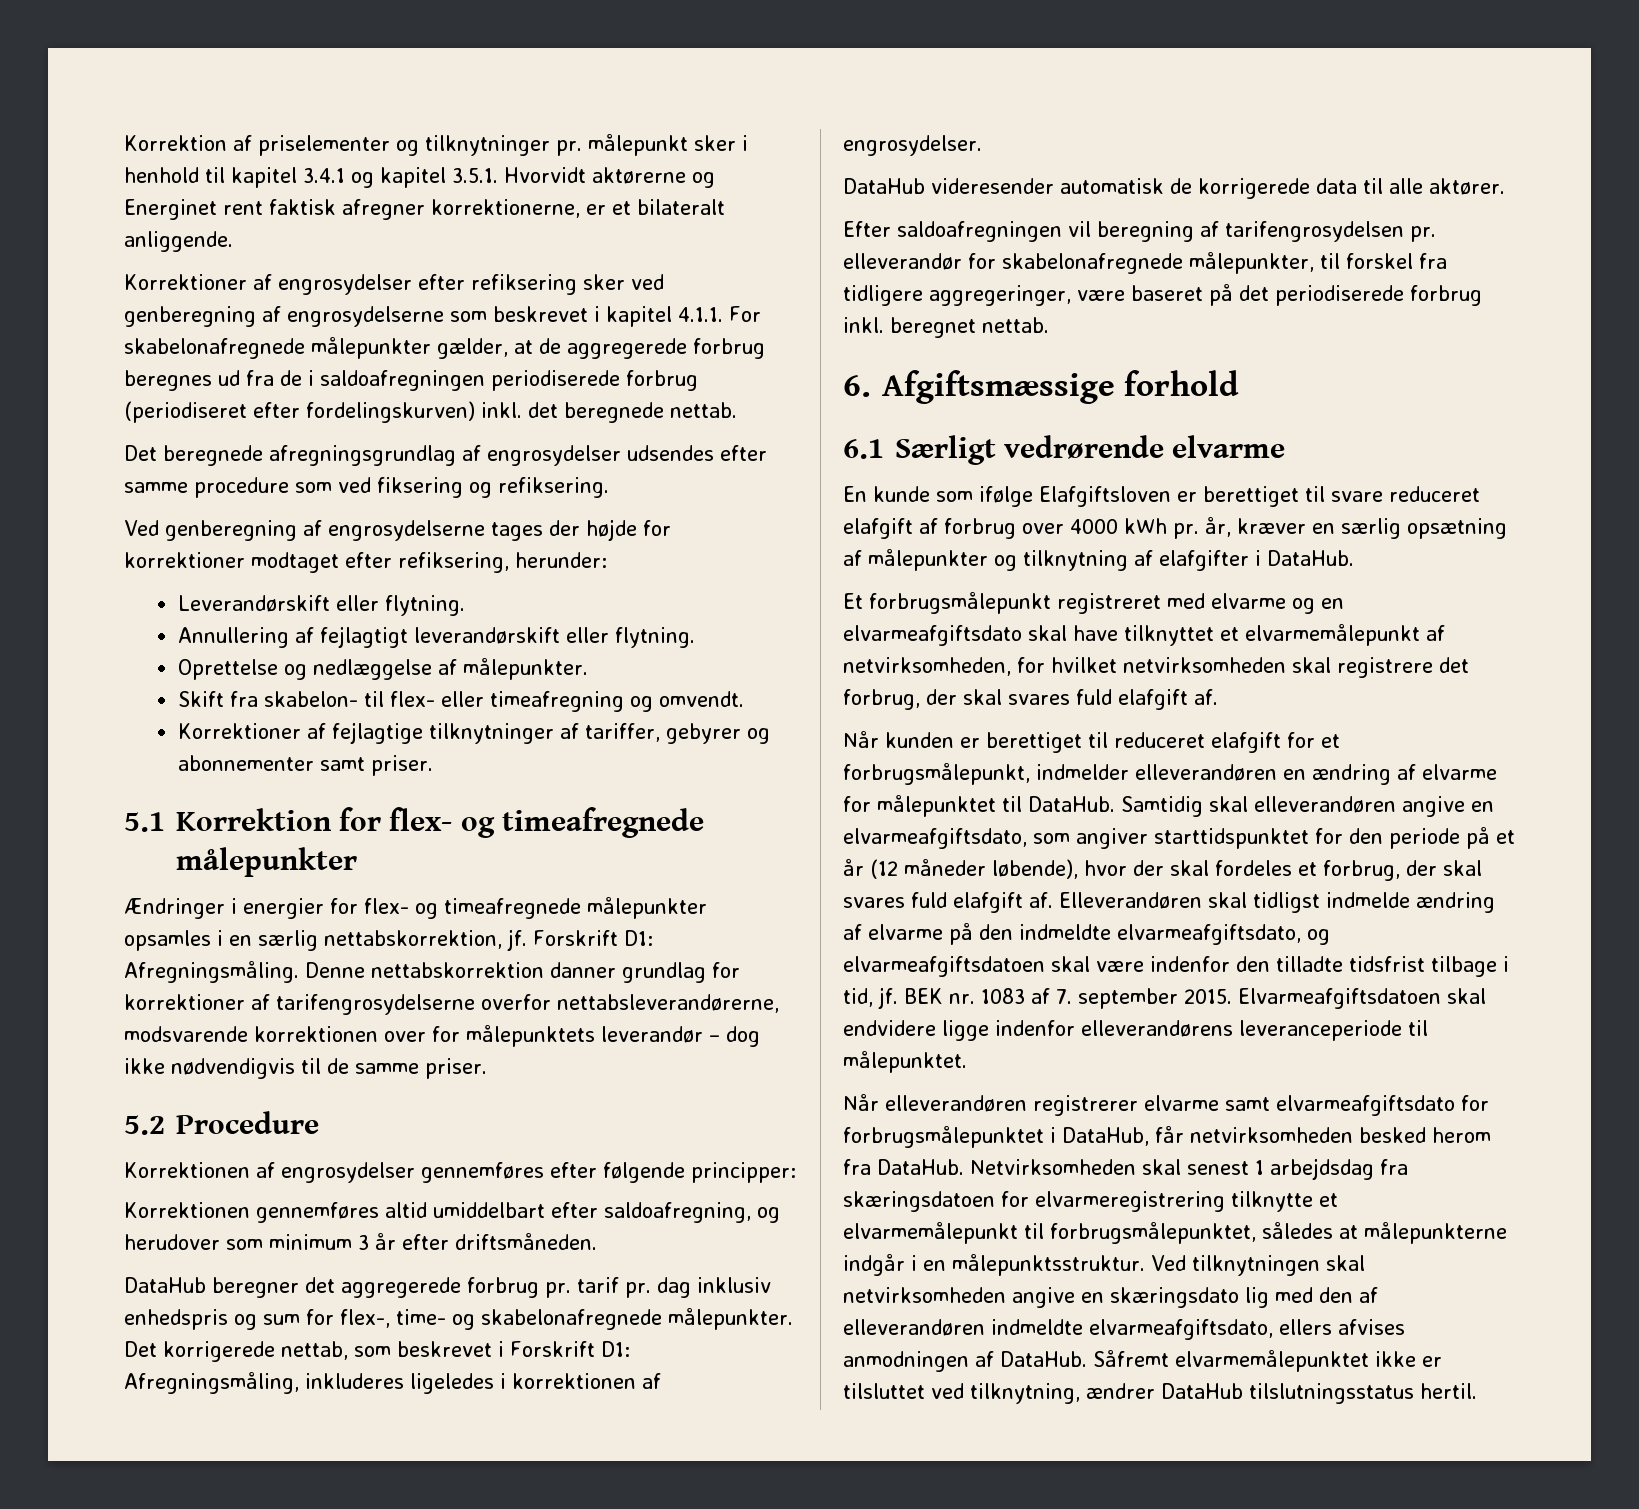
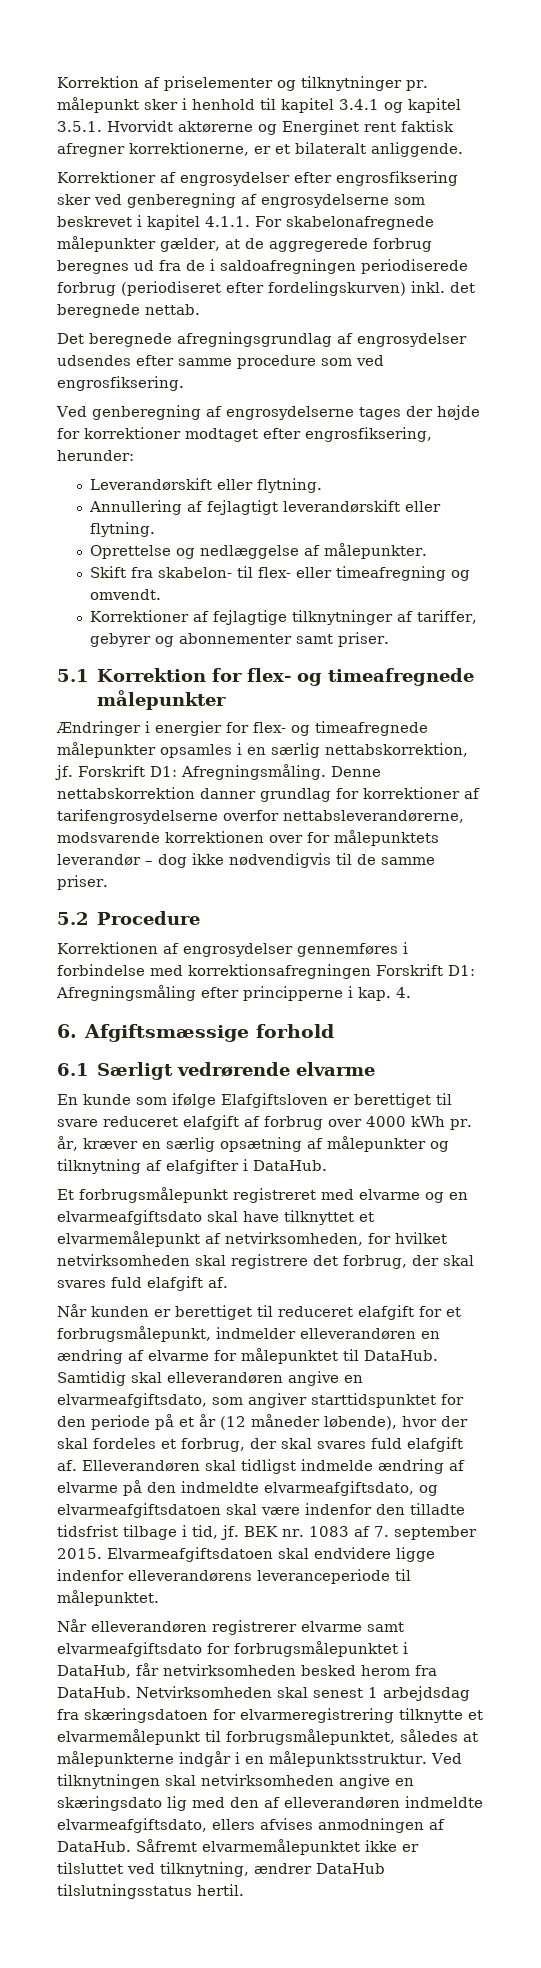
- Korrektioner af engrosydelser efter refiksering sker ved genberegning af engrosydelserne som beskrevet i kapitel 4.1.1. For skabelonafregnede målepunkter gælder, at de aggregerede forbrug beregnes ud fra de i saldoafregningen periodiserede forbrug (periodiseret efter fordelingskurven) inkl. det beregnede nettab.
+ Korrektioner af engrosydelser efter engrosfiksering sker ved genberegning af engrosydelserne som beskrevet i kapitel 4.1.1. For skabelonafregnede målepunkter gælder, at de aggregerede forbrug beregnes ud fra de i saldoafregningen periodiserede forbrug (periodiseret efter fordelingskurven) inkl. det beregnede nettab.
- Det beregnede afregningsgrundlag af engrosydelser udsendes efter samme procedure som ved fiksering og refiksering.
+ Det beregnede afregningsgrundlag af engrosydelser udsendes efter samme procedure som ved engrosfiksering.
- Ved genberegning af engrosydelserne tages der højde for korrektioner modtaget efter refiksering, herunder:
+ Ved genberegning af engrosydelserne tages der højde for korrektioner modtaget efter engrosfiksering, herunder:
- Korrektionen af engrosydelser gennemføres efter følgende principper:
- Korrektionen gennemføres altid umiddelbart efter saldoafregning, og herudover som minimum 3 år efter driftsmåneden.
- DataHub beregner det aggregerede forbrug pr. tarif pr. dag inklusiv enhedspris og sum for flex-, time- og skabelonafregnede målepunkter. Det korrigerede nettab, som beskrevet i Forskrift D1: Afregningsmåling, inkluderes ligeledes i korrektionen af engrosydelser.
- DataHub videresender automatisk de korrigerede data til alle aktører.
- Efter saldoafregningen vil beregning af tarifengrosydelsen pr. elleverandør for skabelonafregnede målepunkter, til forskel fra tidligere aggregeringer, være baseret på det periodiserede forbrug inkl. beregnet nettab.
+ Korrektionen af engrosydelser gennemføres i forbindelse med korrektionsafregningen Forskrift D1: Afregningsmåling efter principperne i kap. 4.

